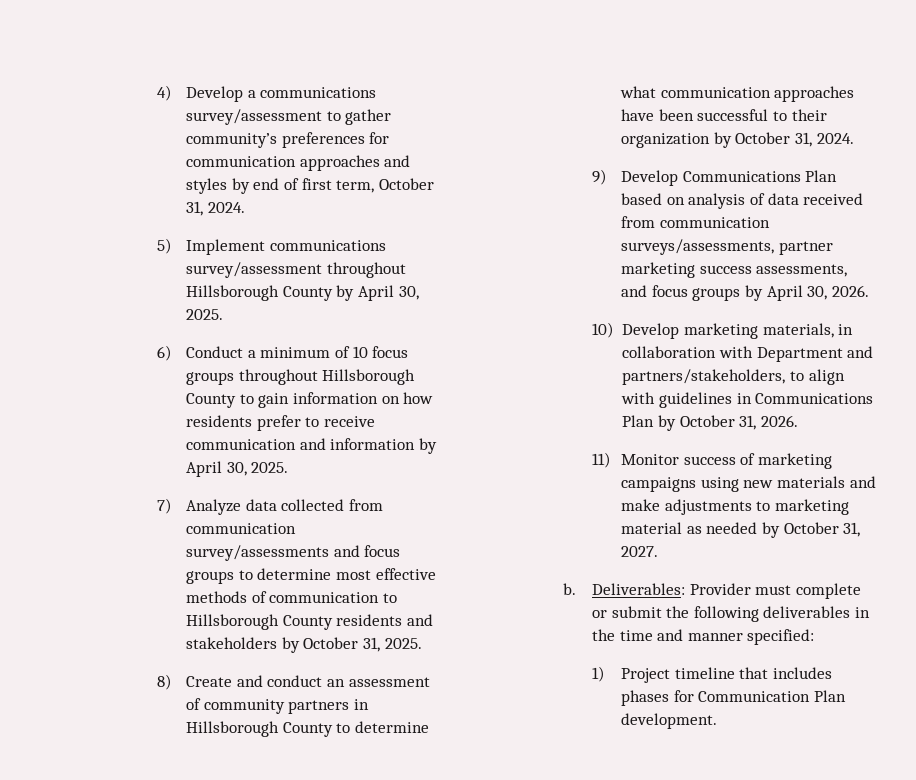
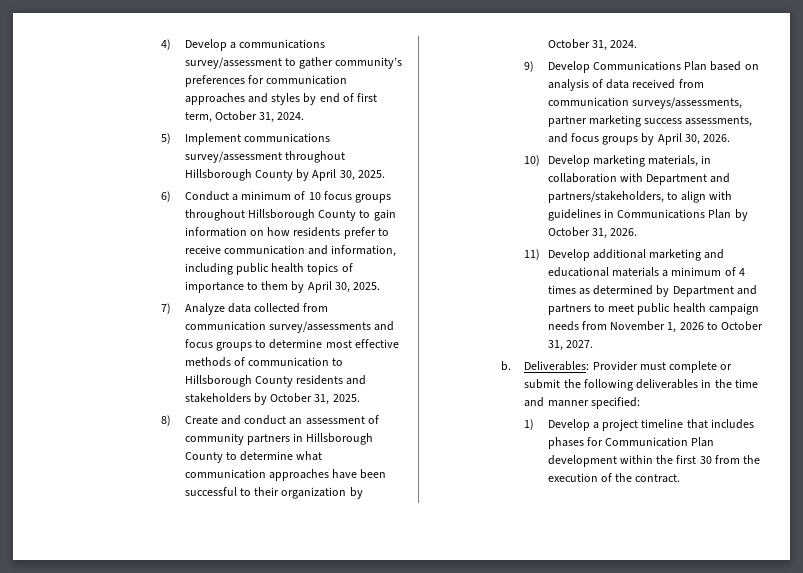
- 6) Conduct a minimum of 10 focus groups throughout Hillsborough County to gain information on how residents prefer to receive communication and information by April 30, 2025.
+ 6) Conduct a minimum of 10 focus groups throughout Hillsborough County to gain information on how residents prefer to receive communication and information, including public health topics of importance to them by April 30, 2025.
- 11) Monitor success of marketing campaigns using new materials and make adjustments to marketing material as needed by October 31, 2027.
+ 11) Develop additional marketing and educational materials a minimum of 4 times as determined by Department and partners to meet public health campaign needs from November 1, 2026 to October 31, 2027.
- 1) Project timeline that includes phases for Communication Plan development.
+ 1) Develop a project timeline that includes phases for Communication Plan development within the first 30 from the execution of the contract.

